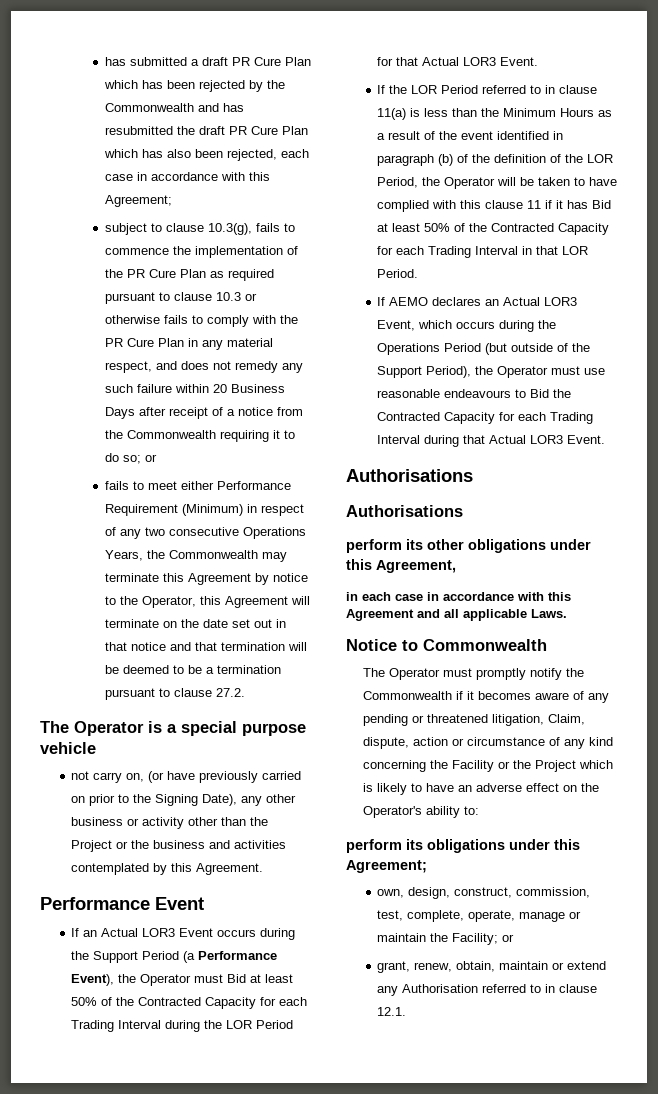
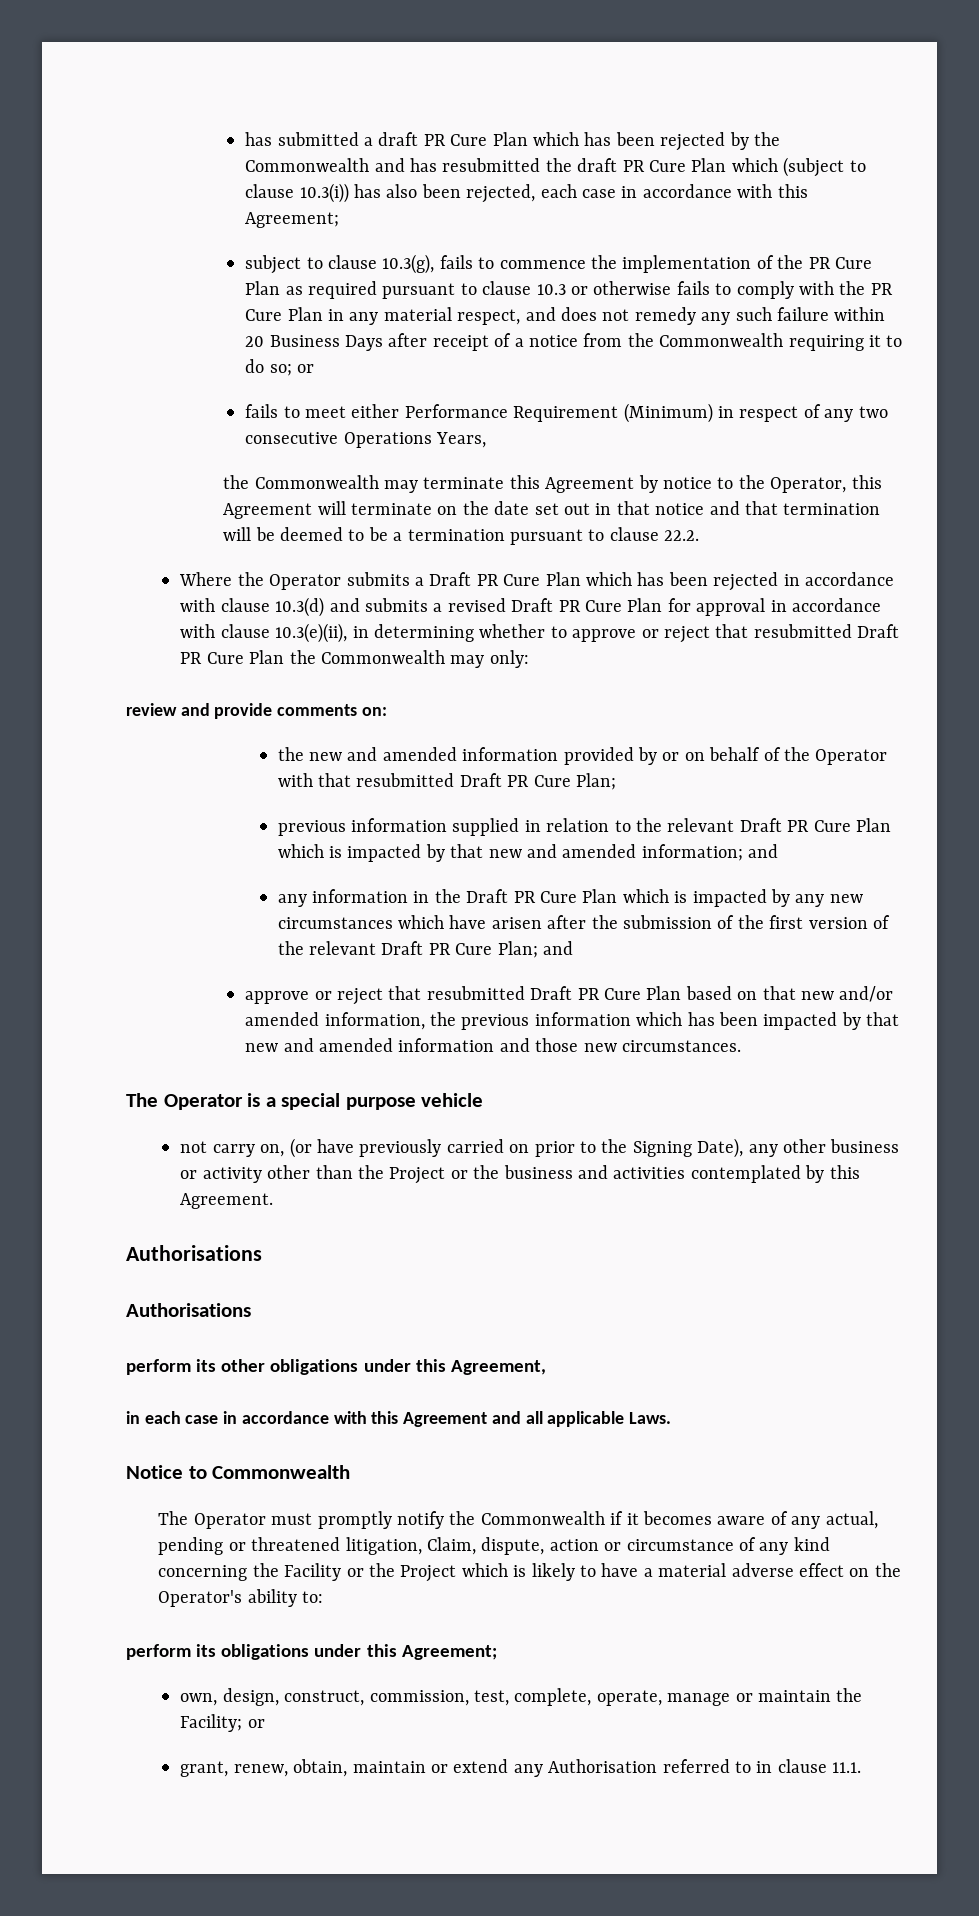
- has submitted a draft PR Cure Plan which has been rejected by the Commonwealth and has resubmitted the draft PR Cure Plan which has also been rejected, each case in accordance with this Agreement;
+ has submitted a draft PR Cure Plan which has been rejected by the Commonwealth and has resubmitted the draft PR Cure Plan which (subject to clause 10.3(i)) has also been rejected, each case in accordance with this Agreement;
- fails to meet either Performance Requirement (Minimum) in respect of any two consecutive Operations Years, the Commonwealth may terminate this Agreement by notice to the Operator, this Agreement will terminate on the date set out in that notice and that termination will be deemed to be a termination pursuant to clause 27.2.
+ fails to meet either Performance Requirement (Minimum) in respect of any two consecutive Operations Years,
+ the Commonwealth may terminate this Agreement by notice to the Operator, this Agreement will terminate on the date set out in that notice and that termination will be deemed to be a termination pursuant to clause 22.2.
+ Where the Operator submits a Draft PR Cure Plan which has been rejected in accordance with clause 10.3(d) and submits a revised Draft PR Cure Plan for approval in accordance with clause 10.3(e)(ii), in determining whether to approve or reject that resubmitted Draft PR Cure Plan the Commonwealth may only:
+ review and provide comments on:
+ the new and amended information provided by or on behalf of the Operator with that resubmitted Draft PR Cure Plan;
+ previous information supplied in relation to the relevant Draft PR Cure Plan which is impacted by that new and amended information; and
+ any information in the Draft PR Cure Plan which is impacted by any new circumstances which have arisen after the submission of the first version of the relevant Draft PR Cure Plan; and
+ approve or reject that resubmitted Draft PR Cure Plan based on that new and/or amended information, the previous information which has been impacted by that new and amended information and those new circumstances.
- Performance Event
- If an Actual LOR3 Event occurs during the Support Period (a Performance Event), the Operator must Bid at least 50% of the Contracted Capacity for each Trading Interval during the LOR Period for that Actual LOR3 Event.
- If the LOR Period referred to in clause 11(a) is less than the Minimum Hours as a result of the event identified in paragraph (b) of the definition of the LOR Period, the Operator will be taken to have complied with this clause 11 if it has Bid at least 50% of the Contracted Capacity for each Trading Interval in that LOR Period.
- If AEMO declares an Actual LOR3 Event, which occurs during the Operations Period (but outside of the Support Period), the Operator must use reasonable endeavours to Bid the Contracted Capacity for each Trading Interval during that Actual LOR3 Event.
- The Operator must promptly notify the Commonwealth if it becomes aware of any pending or threatened litigation, Claim, dispute, action or circumstance of any kind concerning the Facility or the Project which is likely to have an adverse effect on the Operator's ability to:
+ The Operator must promptly notify the Commonwealth if it becomes aware of any actual, pending or threatened litigation, Claim, dispute, action or circumstance of any kind concerning the Facility or the Project which is likely to have a material adverse effect on the Operator's ability to:
- grant, renew, obtain, maintain or extend any Authorisation referred to in clause 12.1.
+ grant, renew, obtain, maintain or extend any Authorisation referred to in clause 11.1.

